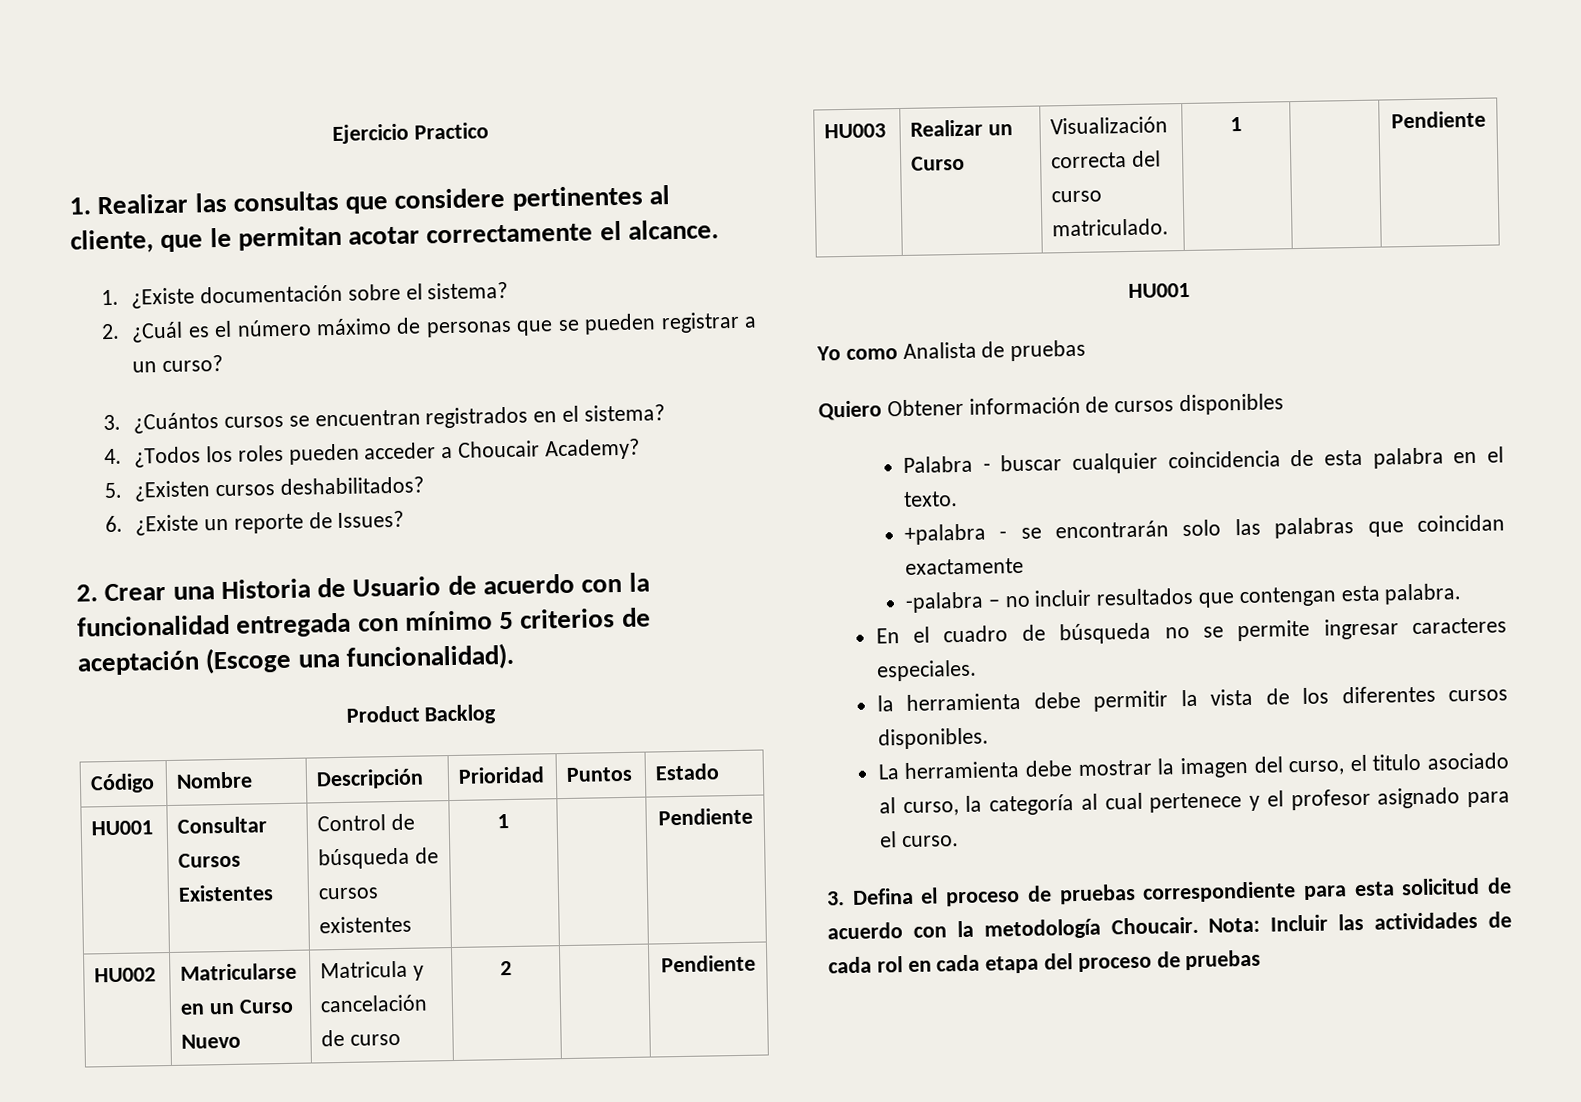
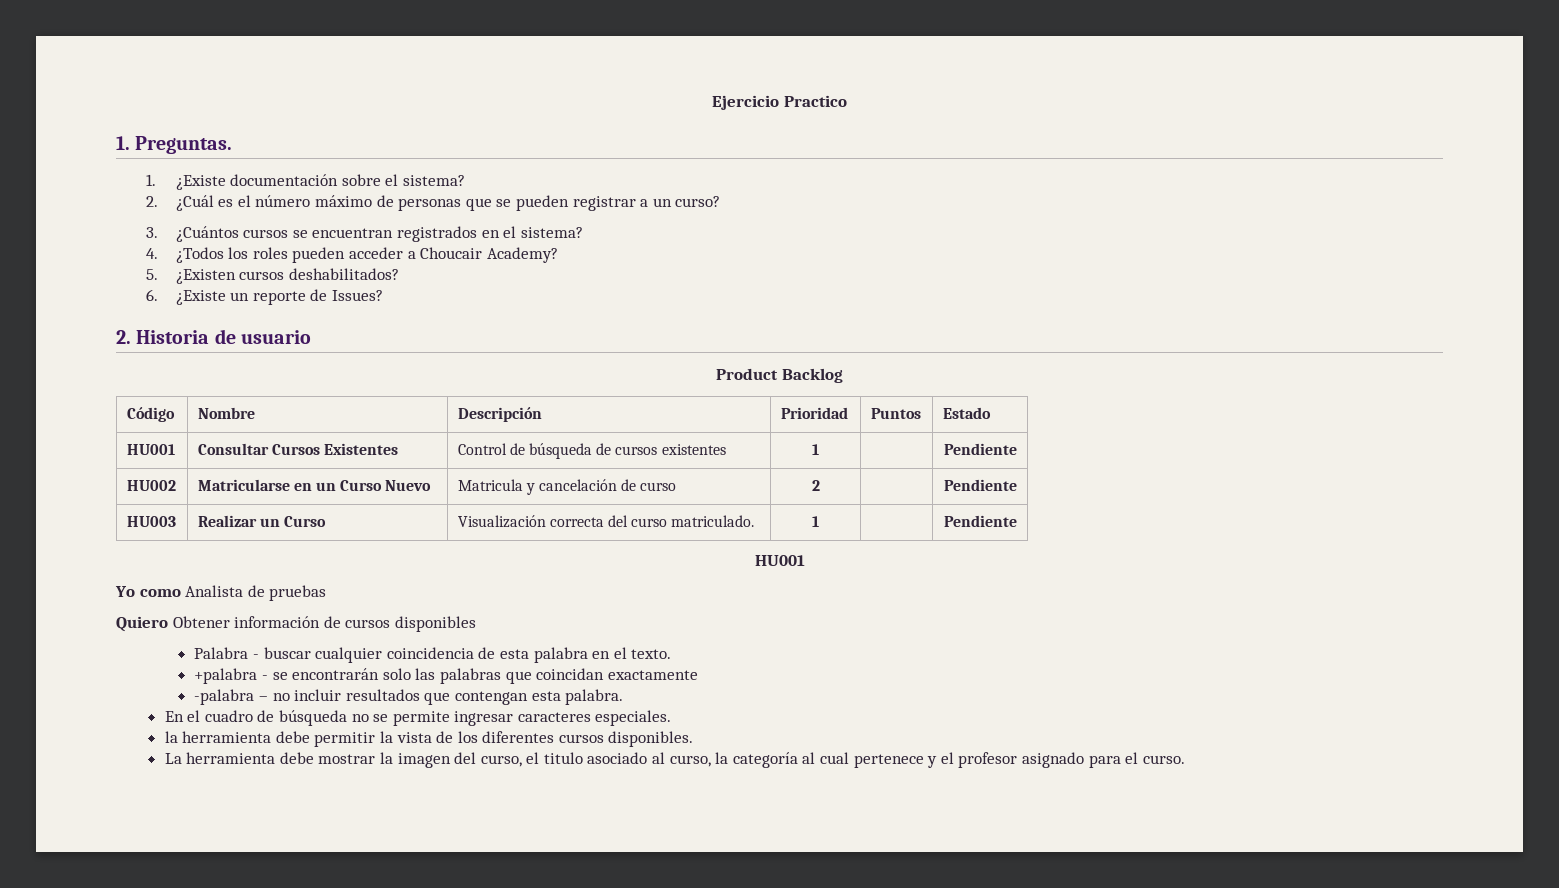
- 1. Realizar las consultas que considere pertinentes al cliente, que le permitan acotar correctamente el alcance.
+ 1. Preguntas.
- 2. Crear una Historia de Usuario de acuerdo con la funcionalidad entregada con mínimo 5 criterios de aceptación (Escoge una funcionalidad).
+ 2. Historia de usuario
- 3. Defina el proceso de pruebas correspondiente para esta solicitud de acuerdo con la metodología Choucair. Nota: Incluir las actividades de cada rol en cada etapa del proceso de pruebas

